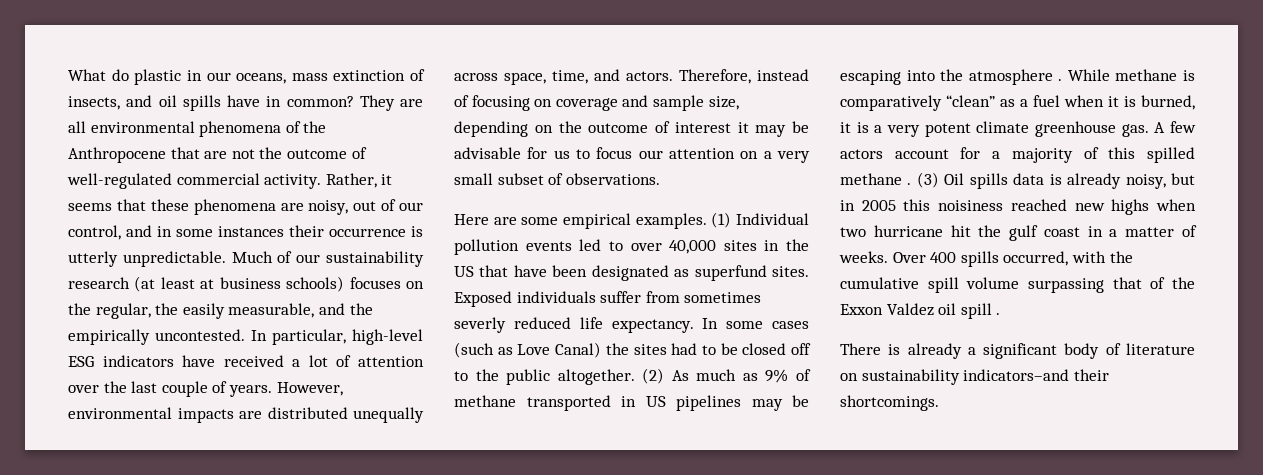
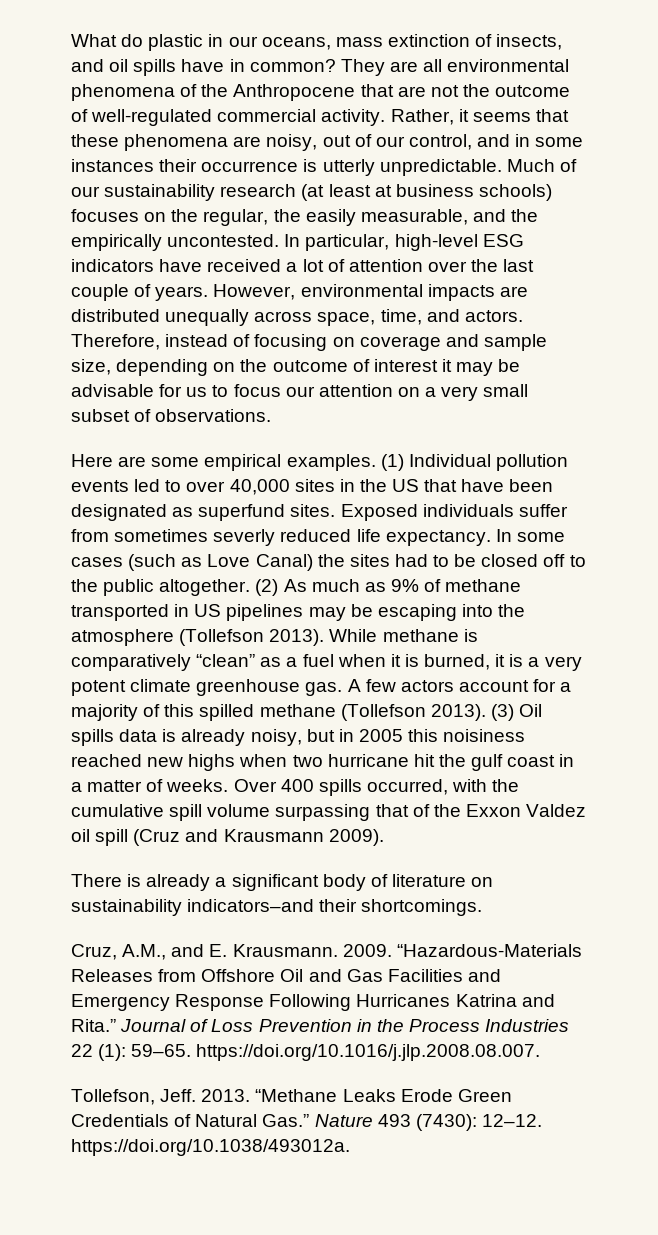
- (2) As much as 9% of methane transported in US pipelines may be escaping into the atmosphere .
+ (2) As much as 9% of methane transported in US pipelines may be escaping into the atmosphere (Tollefson 2013).
- A few actors account for a majority of this spilled methane .
+ A few actors account for a majority of this spilled methane (Tollefson 2013).
- Over 400 spills occurred, with the cumulative spill volume surpassing that of the Exxon Valdez oil spill .
+ Over 400 spills occurred, with the cumulative spill volume surpassing that of the Exxon Valdez oil spill (Cruz and Krausmann 2009).
+ Cruz, A.M., and E. Krausmann. 2009. “Hazardous-Materials Releases from Offshore Oil and Gas Facilities and Emergency Response Following Hurricanes Katrina and Rita.” Journal of Loss Prevention in the Process Industries 22 (1): 59–65. https://doi.org/10.1016/j.jlp.2008.08.007.
+ Tollefson, Jeff. 2013. “Methane Leaks Erode Green Credentials of Natural Gas.” Nature 493 (7430): 12–12. https://doi.org/10.1038/493012a.

